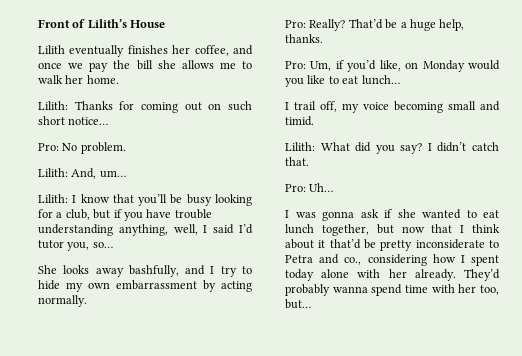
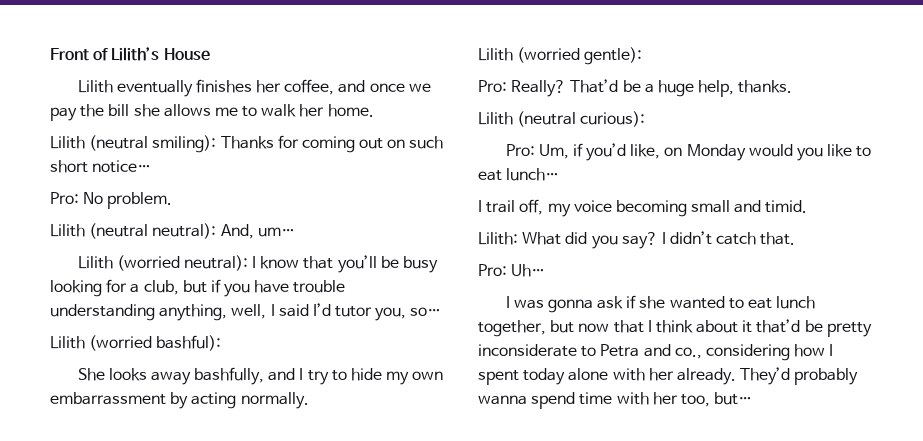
- Lilith: Thanks for coming out on such short notice…
+ Lilith (neutral smiling): Thanks for coming out on such short notice…
- Lilith: And, um…
+ Lilith (neutral neutral): And, um…
- Lilith: I know that you’ll be busy looking for a club, but if you have trouble understanding anything, well, I said I’d tutor you, so…
+ Lilith (worried neutral): I know that you’ll be busy looking for a club, but if you have trouble understanding anything, well, I said I’d tutor you, so…
+ Lilith (worried bashful):
+ Lilith (worried gentle):
+ Lilith (neutral curious):

